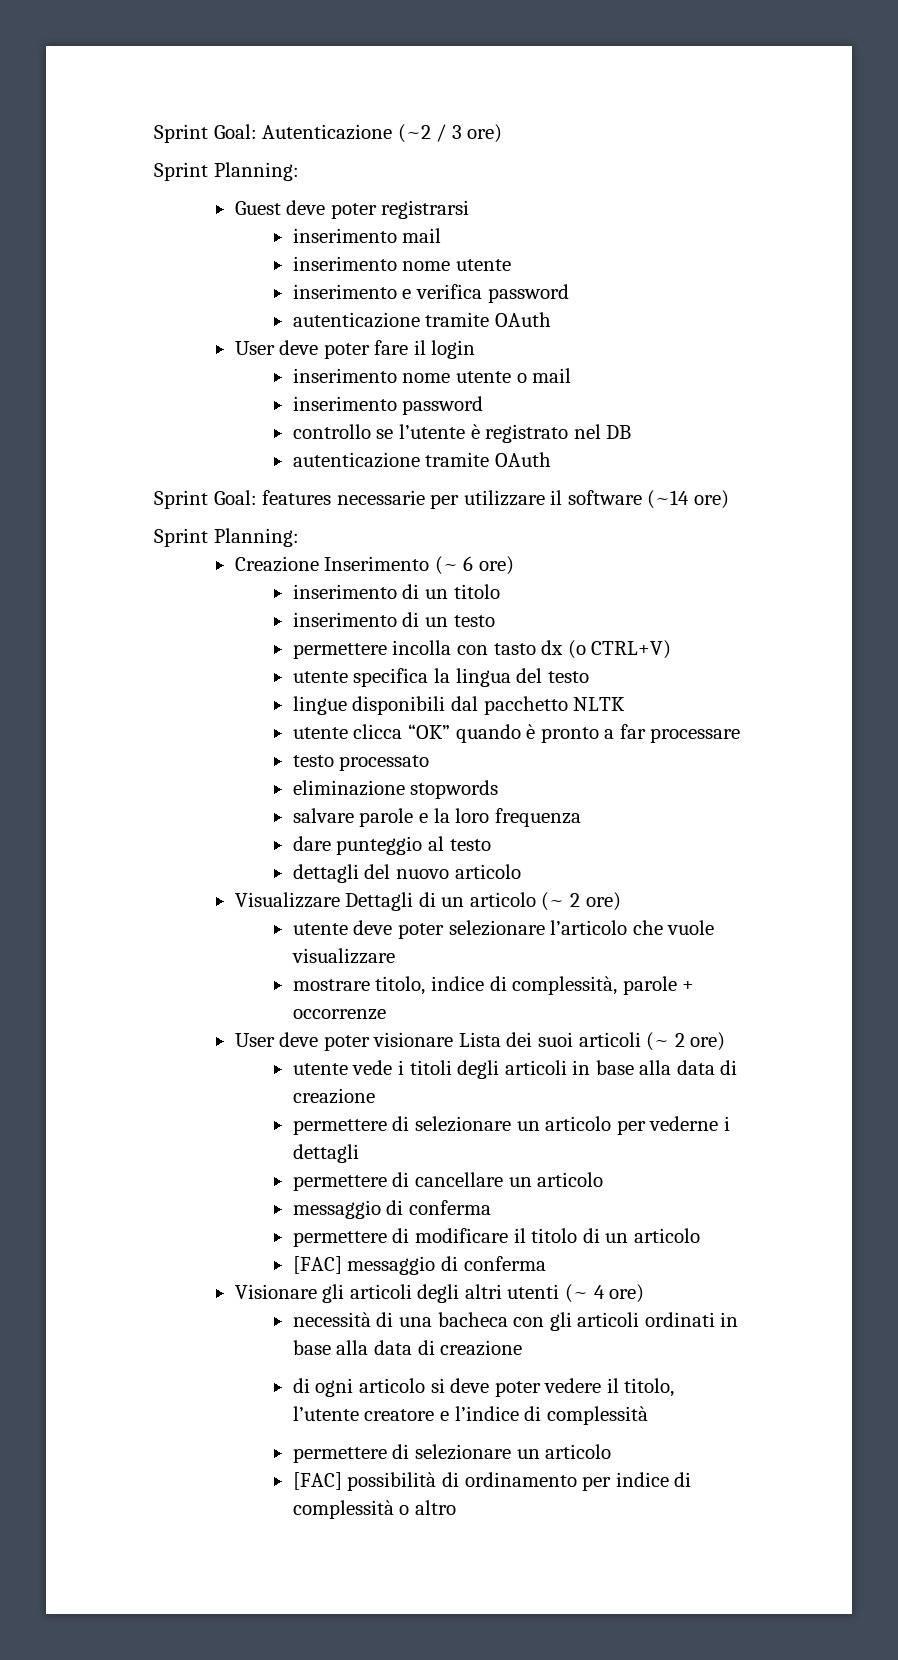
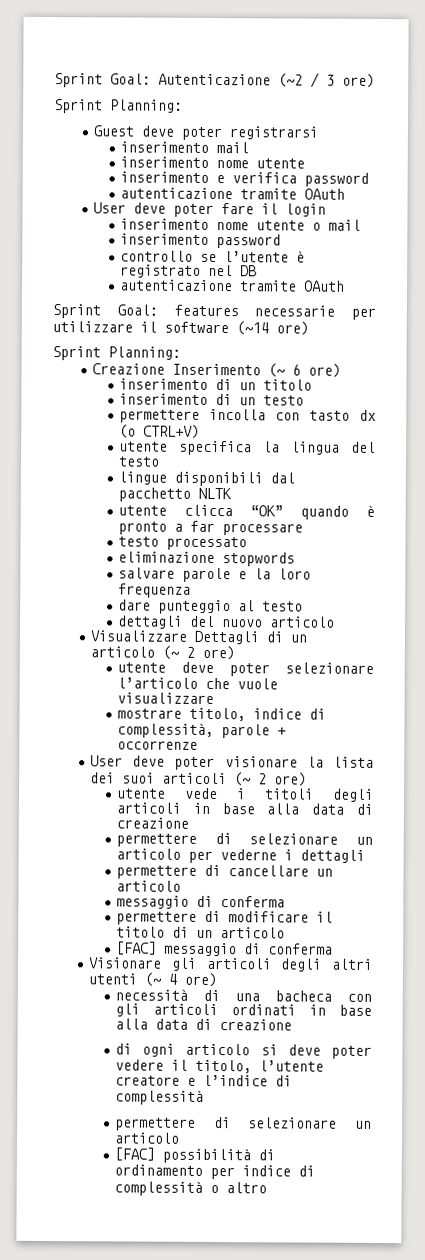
- User deve poter visionare Lista dei suoi articoli (~ 2 ore)
+ User deve poter visionare la lista dei suoi articoli (~ 2 ore)

